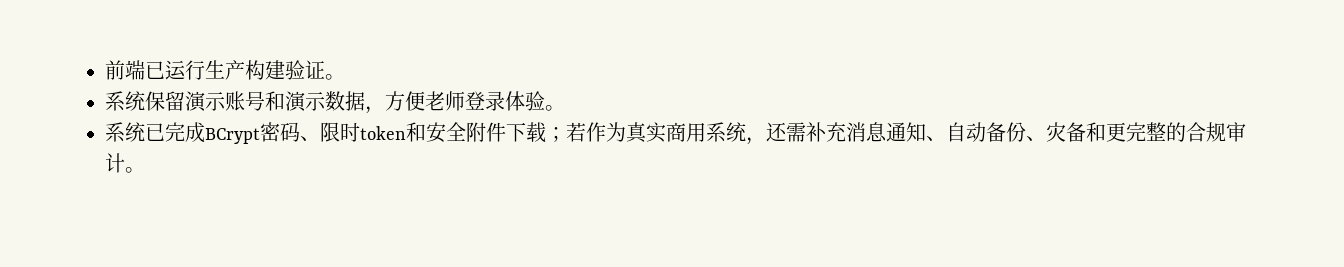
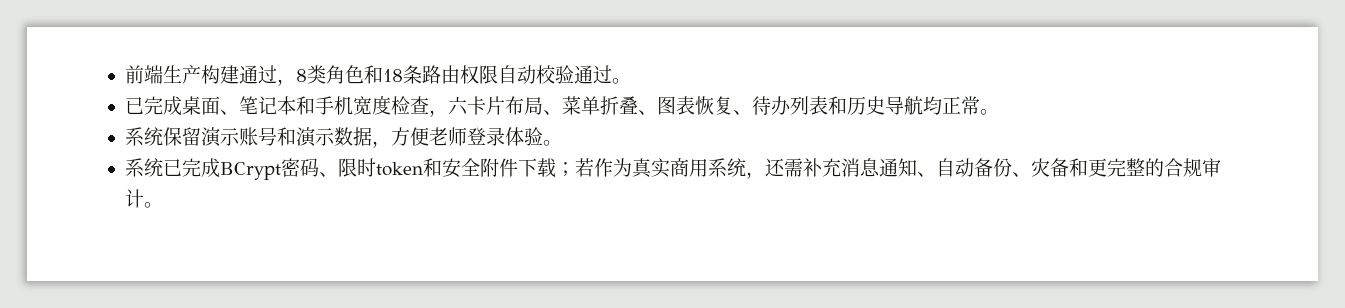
- 前端已运行生产构建验证。
+ 前端生产构建通过，8类角色和18条路由权限自动校验通过。
+ 已完成桌面、笔记本和手机宽度检查，六卡片布局、菜单折叠、图表恢复、待办列表和历史导航均正常。

